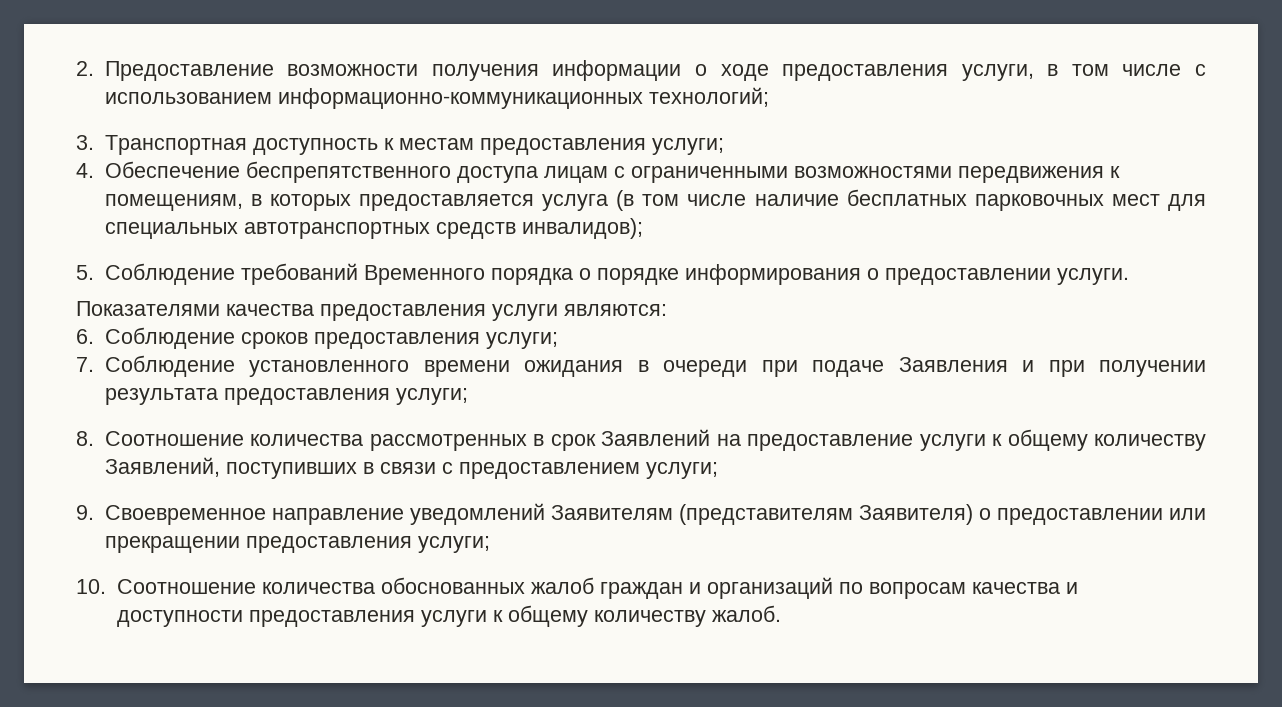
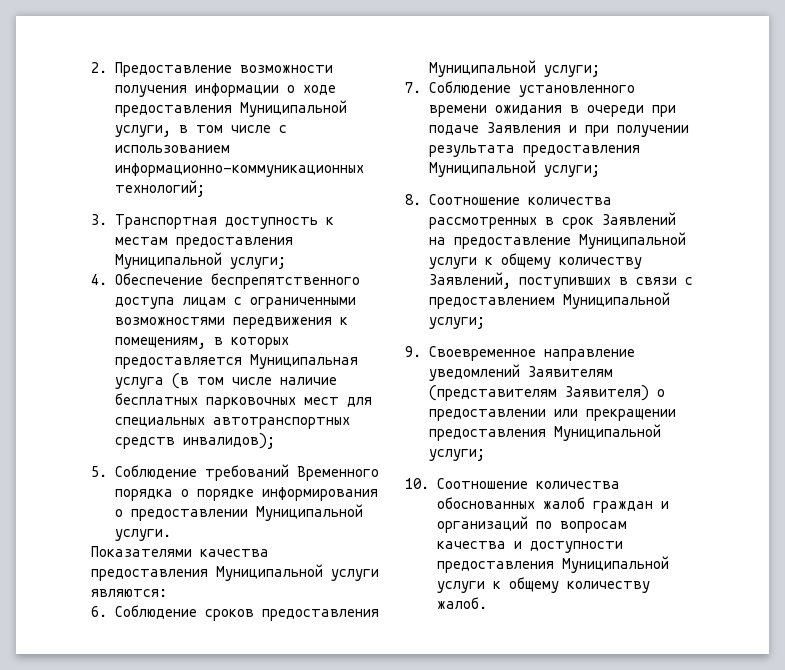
- 2. Предоставление возможности получения информации о ходе предоставления услуги, в том числе с использованием информационно-коммуникационных технологий;
+ 2. Предоставление возможности получения информации о ходе предоставления Муниципальной услуги, в том числе с использованием информационно-коммуникационных технологий;
- 3. Транспортная доступность к местам предоставления услуги;
+ 3. Транспортная доступность к местам предоставления Муниципальной услуги;
- 4. Обеспечение беспрепятственного доступа лицам с ограниченными возможностями передвижения к помещениям, в которых предоставляется услуга (в том числе наличие бесплатных парковочных мест для специальных автотранспортных средств инвалидов);
+ 4. Обеспечение беспрепятственного доступа лицам с ограниченными возможностями передвижения к помещениям, в которых предоставляется Муниципальная услуга (в том числе наличие бесплатных парковочных мест для специальных автотранспортных средств инвалидов);
- 5. Соблюдение требований Временного порядка о порядке информирования о предоставлении услуги.
+ 5. Соблюдение требований Временного порядка о порядке информирования о предоставлении Муниципальной услуги.
- Показателями качества предоставления услуги являются:
+ Показателями качества предоставления Муниципальной услуги являются:
- 6. Соблюдение сроков предоставления услуги;
+ 6. Соблюдение сроков предоставления Муниципальной услуги;
- 7. Соблюдение установленного времени ожидания в очереди при подаче Заявления и при получении результата предоставления услуги;
+ 7. Соблюдение установленного времени ожидания в очереди при подаче Заявления и при получении результата предоставления Муниципальной услуги;
- 8. Соотношение количества рассмотренных в срок Заявлений на предоставление услуги к общему количеству Заявлений, поступивших в связи с предоставлением услуги;
+ 8. Соотношение количества рассмотренных в срок Заявлений на предоставление Муниципальной услуги к общему количеству Заявлений, поступивших в связи с предоставлением Муниципальной услуги;
- 9. Своевременное направление уведомлений Заявителям (представителям Заявителя) о предоставлении или прекращении предоставления услуги;
+ 9. Своевременное направление уведомлений Заявителям (представителям Заявителя) о предоставлении или прекращении предоставления Муниципальной услуги;
- 10. Соотношение количества обоснованных жалоб граждан и организаций по вопросам качества и доступности предоставления услуги к общему количеству жалоб.
+ 10. Соотношение количества обоснованных жалоб граждан и организаций по вопросам качества и доступности предоставления Муниципальной услуги к общему количеству жалоб.

